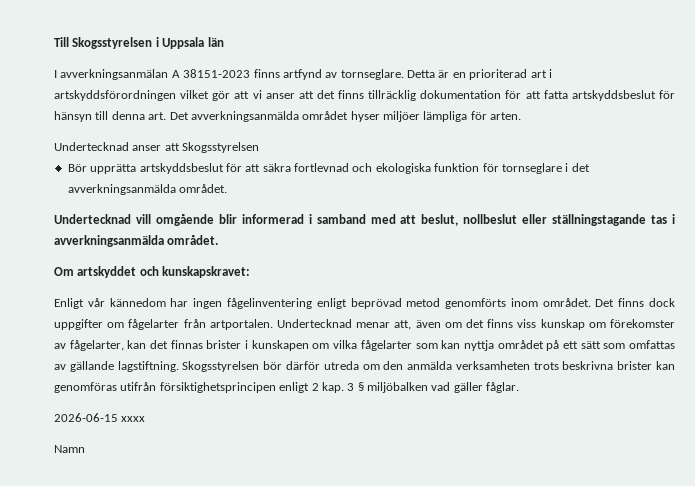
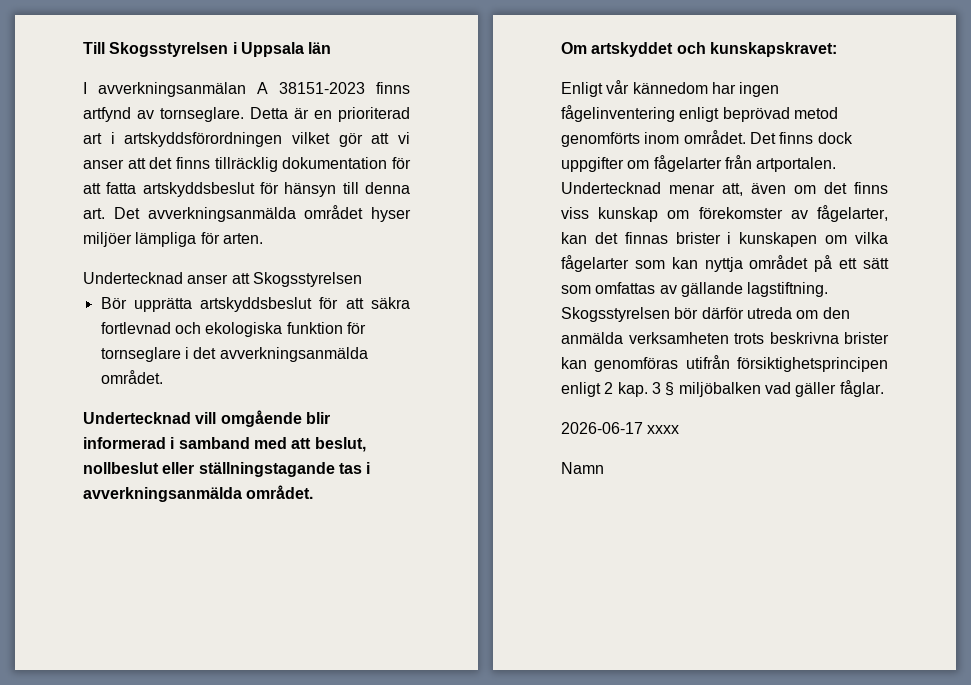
- 2026-06-15 xxxx
+ 2026-06-17 xxxx

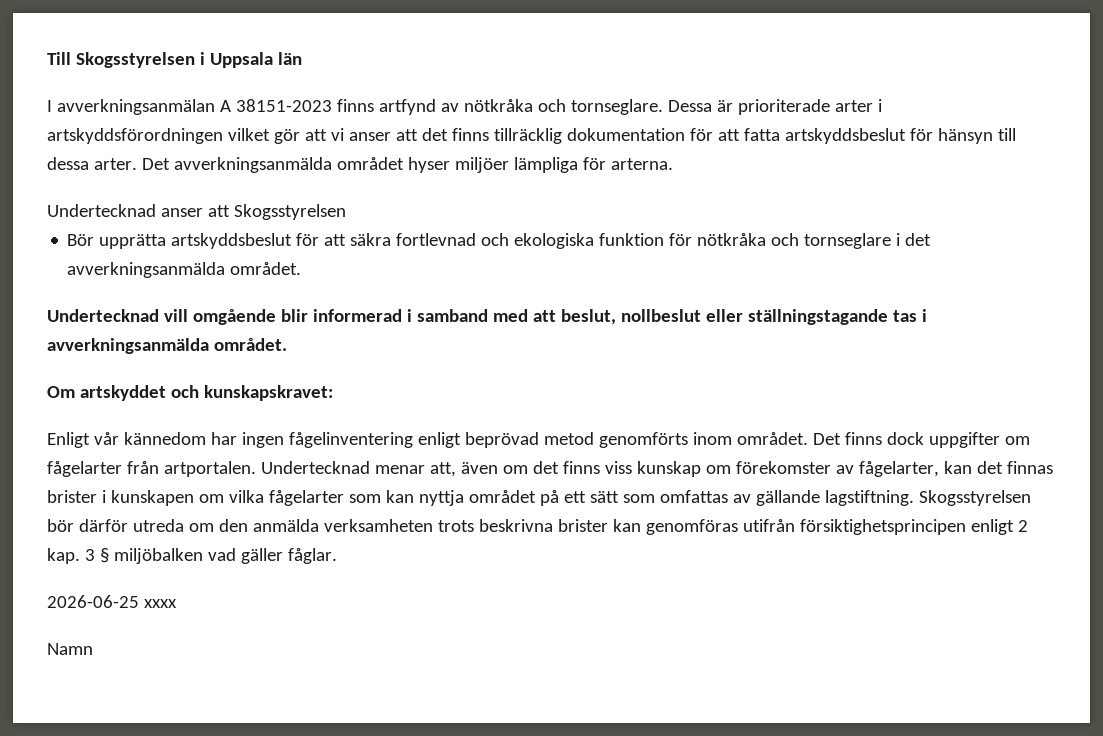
- I avverkningsanmälan A 38151-2023 finns artfynd av tornseglare. Detta är en prioriterad art i artskyddsförordningen vilket gör att vi anser att det finns tillräcklig dokumentation för att fatta artskyddsbeslut för hänsyn till denna art. Det avverkningsanmälda området hyser miljöer lämpliga för arten.
+ I avverkningsanmälan A 38151-2023 finns artfynd av nötkråka och tornseglare. Dessa är prioriterade arter i artskyddsförordningen vilket gör att vi anser att det finns tillräcklig dokumentation för att fatta artskyddsbeslut för hänsyn till dessa arter. Det avverkningsanmälda området hyser miljöer lämpliga för arterna.
- Bör upprätta artskyddsbeslut för att säkra fortlevnad och ekologiska funktion för tornseglare i det avverkningsanmälda området.
+ Bör upprätta artskyddsbeslut för att säkra fortlevnad och ekologiska funktion för nötkråka och tornseglare i det avverkningsanmälda området.
- 2026-06-17 xxxx
+ 2026-06-25 xxxx

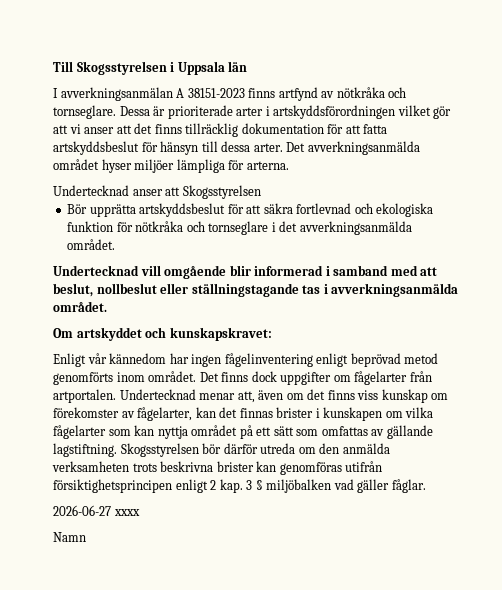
- 2026-06-25 xxxx
+ 2026-06-27 xxxx

